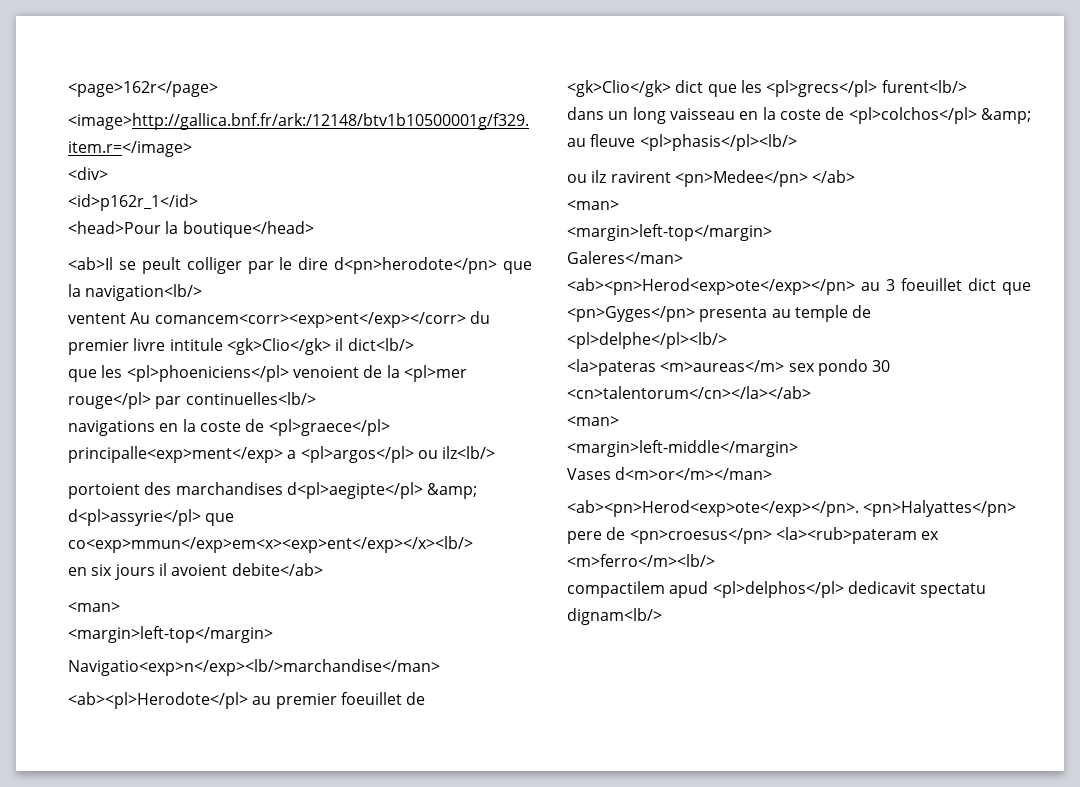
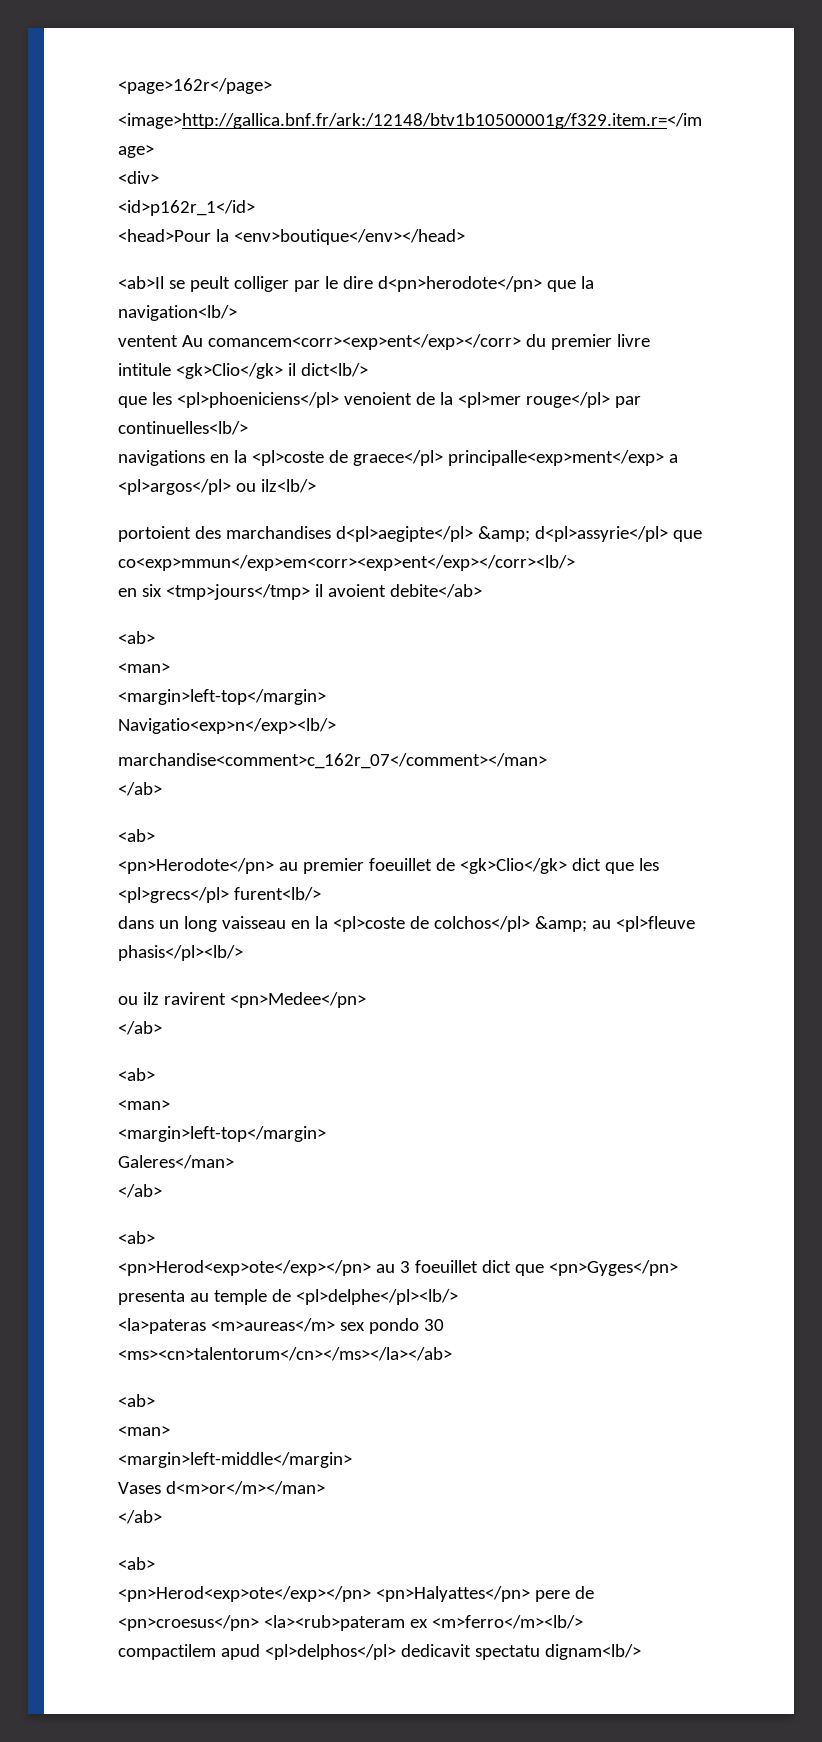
- <head>Pour la boutique</head>
+ <head>Pour la <env>boutique</env></head>
- navigations en la coste de <pl>graece</pl> principalle<exp>ment</exp> a <pl>argos</pl> ou ilz<lb/>
+ navigations en la <pl>coste de graece</pl> principalle<exp>ment</exp> a <pl>argos</pl> ou ilz<lb/>
- portoient des marchandises d<pl>aegipte</pl> &amp; d<pl>assyrie</pl> que co<exp>mmun</exp>em<x><exp>ent</exp></x><lb/>
+ portoient des marchandises d<pl>aegipte</pl> &amp; d<pl>assyrie</pl> que co<exp>mmun</exp>em<corr><exp>ent</exp></corr><lb/>
- en six jours il avoient debite</ab>
+ en six <tmp>jours</tmp> il avoient debite</ab>
+ <ab>
  <man>
  <margin>left-top</margin>
- Navigatio<exp>n</exp><lb/>marchandise</man>
- <ab><pl>Herodote</pl> au premier foeuillet de <gk>Clio</gk> dict que les <pl>grecs</pl> furent<lb/>
+ Navigatio<exp>n</exp><lb/>
+ marchandise<comment>c_162r_07</comment></man>
+ </ab>
+ <ab>
+ <pn>Herodote</pn> au premier foeuillet de <gk>Clio</gk> dict que les <pl>grecs</pl> furent<lb/>
- dans un long vaisseau en la coste de <pl>colchos</pl> &amp; au fleuve <pl>phasis</pl><lb/>
+ dans un long vaisseau en la <pl>coste de colchos</pl> &amp; au <pl>fleuve phasis</pl><lb/>
- ou ilz ravirent <pn>Medee</pn> </ab>
+ ou ilz ravirent <pn>Medee</pn>
+ </ab>
+ <ab>
  Galeres</man>
- <ab><pn>Herod<exp>ote</exp></pn> au 3 foeuillet dict que <pn>Gyges</pn> presenta au temple de <pl>delphe</pl><lb/>
+ </ab>
+ <ab>
+ <pn>Herod<exp>ote</exp></pn> au 3 foeuillet dict que <pn>Gyges</pn> presenta au temple de <pl>delphe</pl><lb/>
- <la>pateras <m>aureas</m> sex pondo 30 <cn>talentorum</cn></la></ab>
+ <la>pateras <m>aureas</m> sex pondo 30 <ms><cn>talentorum</cn></ms></la></ab>
+ <ab>
  Vases d<m>or</m></man>
- <ab><pn>Herod<exp>ote</exp></pn>. <pn>Halyattes</pn> pere de <pn>croesus</pn> <la><rub>pateram ex <m>ferro</m><lb/>
+ </ab>
+ <ab>
+ <pn>Herod<exp>ote</exp></pn> <pn>Halyattes</pn> pere de <pn>croesus</pn> <la><rub>pateram ex <m>ferro</m><lb/>

